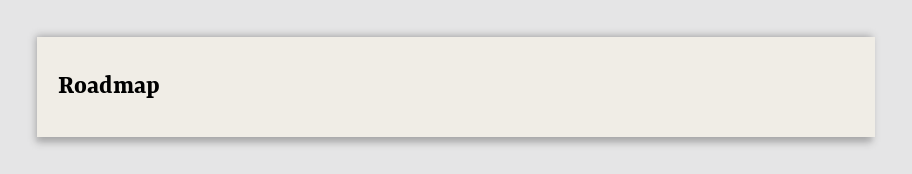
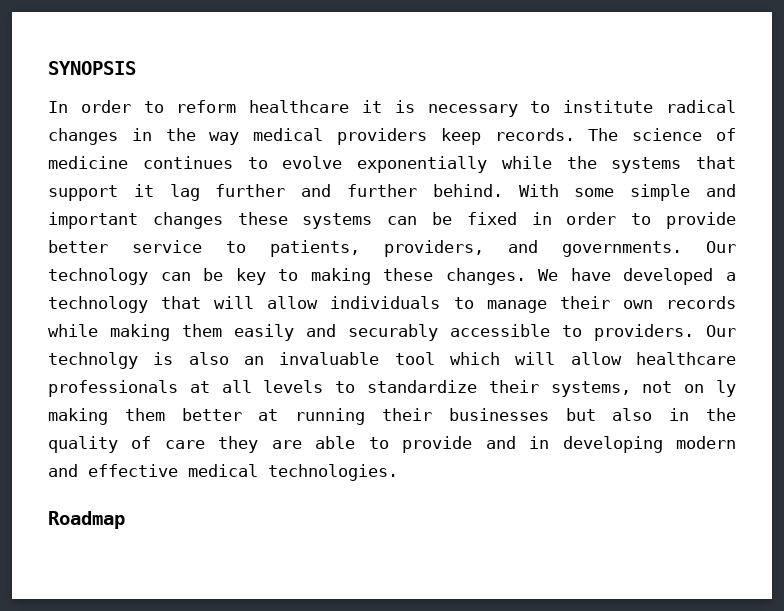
+ SYNOPSIS
+ In order to reform healthcare it is necessary to institute radical changes in the way medical providers keep records. The science of medicine continues to evolve exponentially while the systems that support it lag further and further behind. With some simple and important changes these systems can be fixed in order to provide better service to patients, providers, and governments. Our technology can be key to making these changes. We have developed a technology that will allow individuals to manage their own records while making them easily and securably accessible to providers. Our technolgy is also an invaluable tool which will allow healthcare professionals at all levels to standardize their systems, not on ly making them better at running their businesses but also in the quality of care they are able to provide and in developing modern and effective medical technologies.

